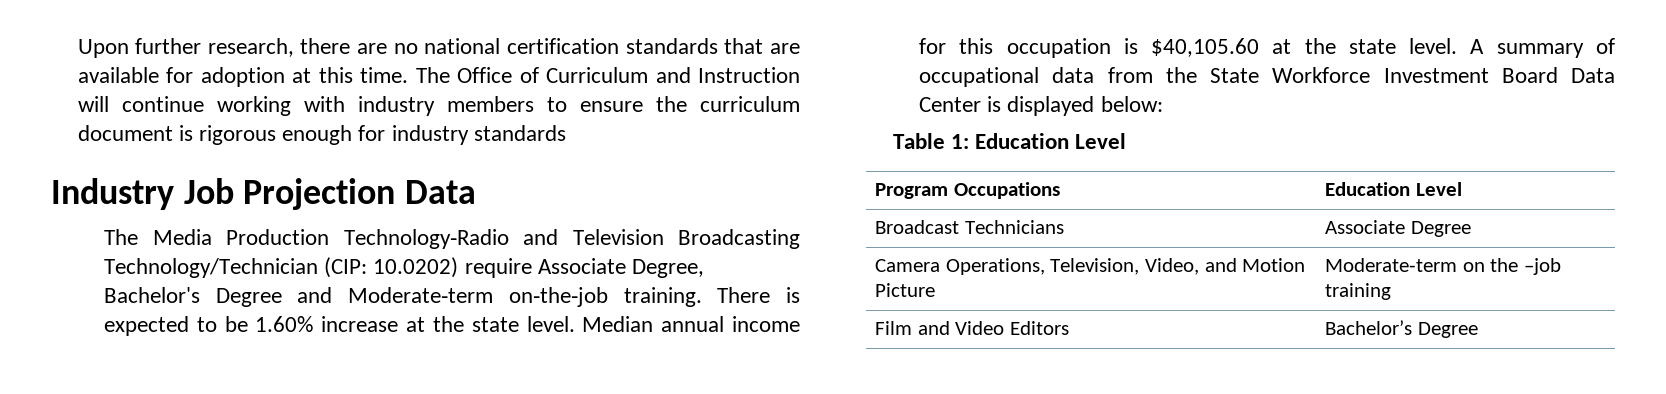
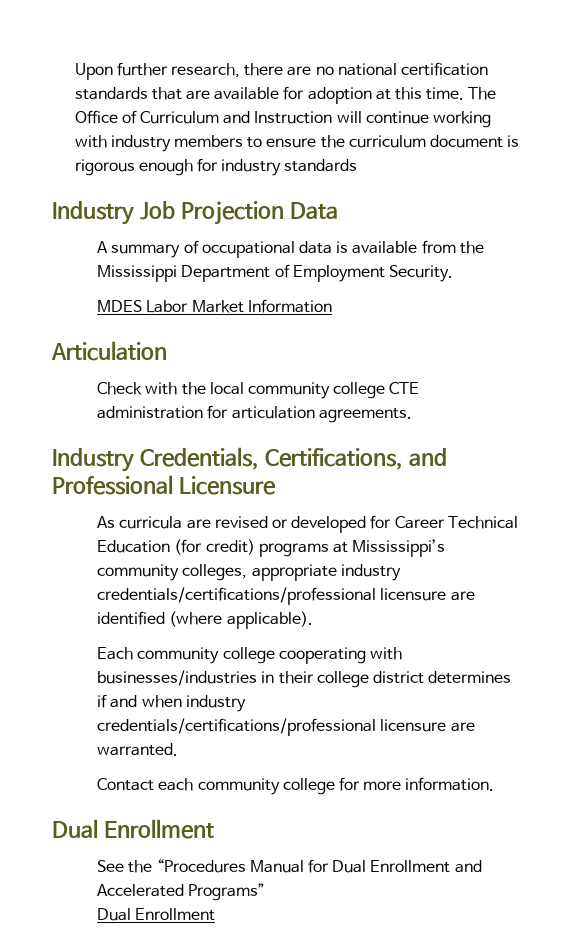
- The Media Production Technology‐Radio and Television Broadcasting Technology/Technician (CIP: 10.0202) require Associate Degree, Bachelor's Degree and Moderate‐term on‐the‐job training. There is expected to be 1.60% increase at the state level. Median annual income for this occupation is $40,105.60 at the state level. A summary of occupational data from the State Workforce Investment Board Data Center is displayed below:
- Table 1: Education Level
- Program Occupations | Education Level
- Broadcast Technicians | Associate Degree
- Camera Operations, Television, Video, and Motion Picture | Moderate‐term on the –job training
- Film and Video Editors | Bachelor’s Degree
+ A summary of occupational data is available from the Mississippi Department of Employment Security.
+ MDES Labor Market Information
+ Articulation
+ Check with the local community college CTE administration for articulation agreements.
+ Industry Credentials, Certifications, and Professional Licensure
+ As curricula are revised or developed for Career Technical Education (for credit) programs at Mississippi’s community colleges, appropriate industry credentials/certifications/professional licensure are identified (where applicable).
+ Each community college cooperating with businesses/industries in their college district determines if and when industry credentials/certifications/professional licensure are warranted.
+ Contact each community college for more information.
+ Dual Enrollment
+ See the “Procedures Manual for Dual Enrollment and Accelerated Programs”
+ Dual Enrollment

